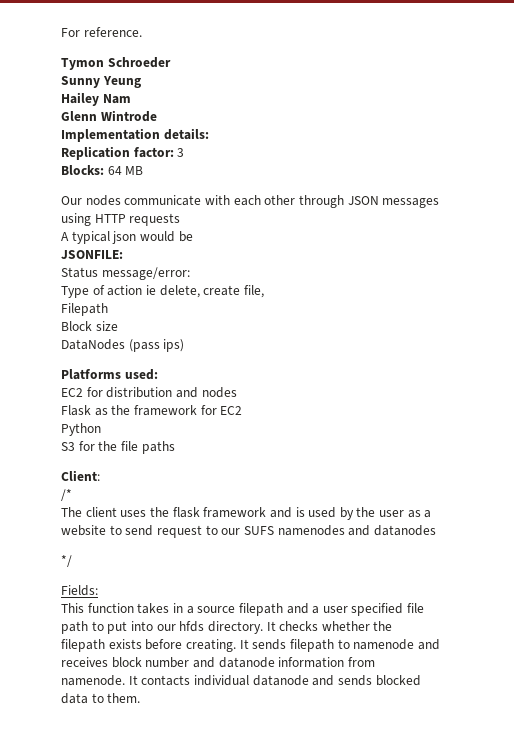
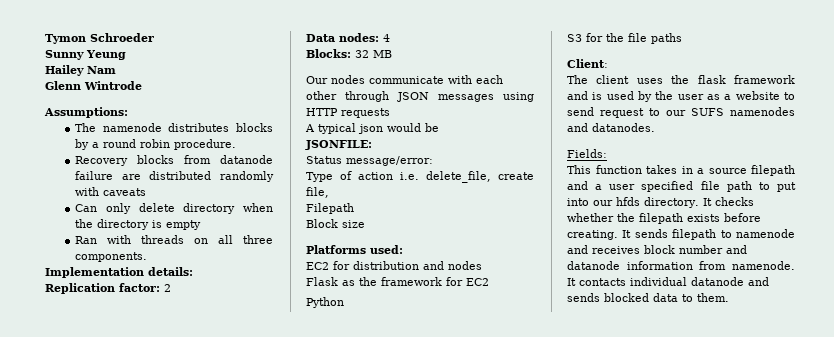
- For reference.
+ Assumptions:
+ The namenode distributes blocks by a round robin procedure.
+ Recovery blocks from datanode failure are distributed randomly with caveats
+ Can only delete directory when the directory is empty
+ Ran with threads on all three components.
- Replication factor: 3
+ Replication factor: 2
+ Data nodes: 4
- Blocks: 64 MB
+ Blocks: 32 MB
- Type of action ie delete, create file,
+ Type of action i.e. delete_file, create file,
- DataNodes (pass ips)
- /*
- The client uses the flask framework and is used by the user as a website to send request to our SUFS namenodes and datanodes
- */
+ The client uses the flask framework and is used by the user as a website to send request to our SUFS namenodes and datanodes.

